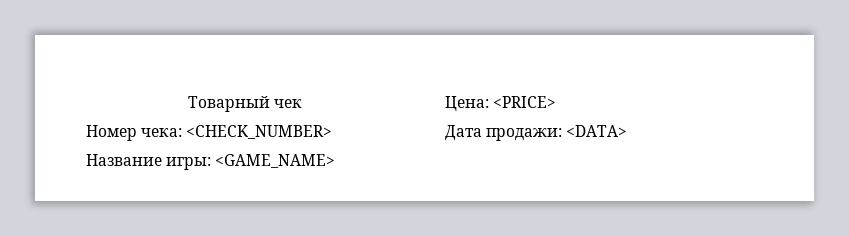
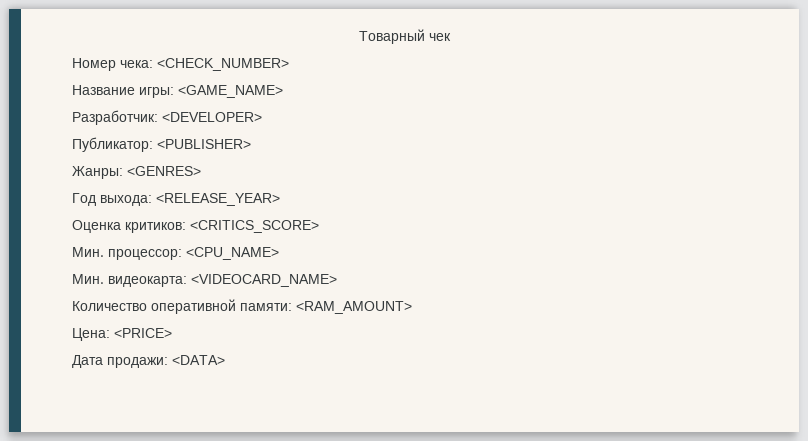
+ Разработчик: <DEVELOPER>
+ Публикатор: <PUBLISHER>
+ Жанры: <GENRES>
+ Год выхода: <RELEASE_YEAR>
+ Оценка критиков: <CRITICS_SCORE>
+ Мин. процессор: <CPU_NAME>
+ Мин. видеокарта: <VIDEOCARD_NAME>
+ Количество оперативной памяти: <RAM_AMOUNT>

